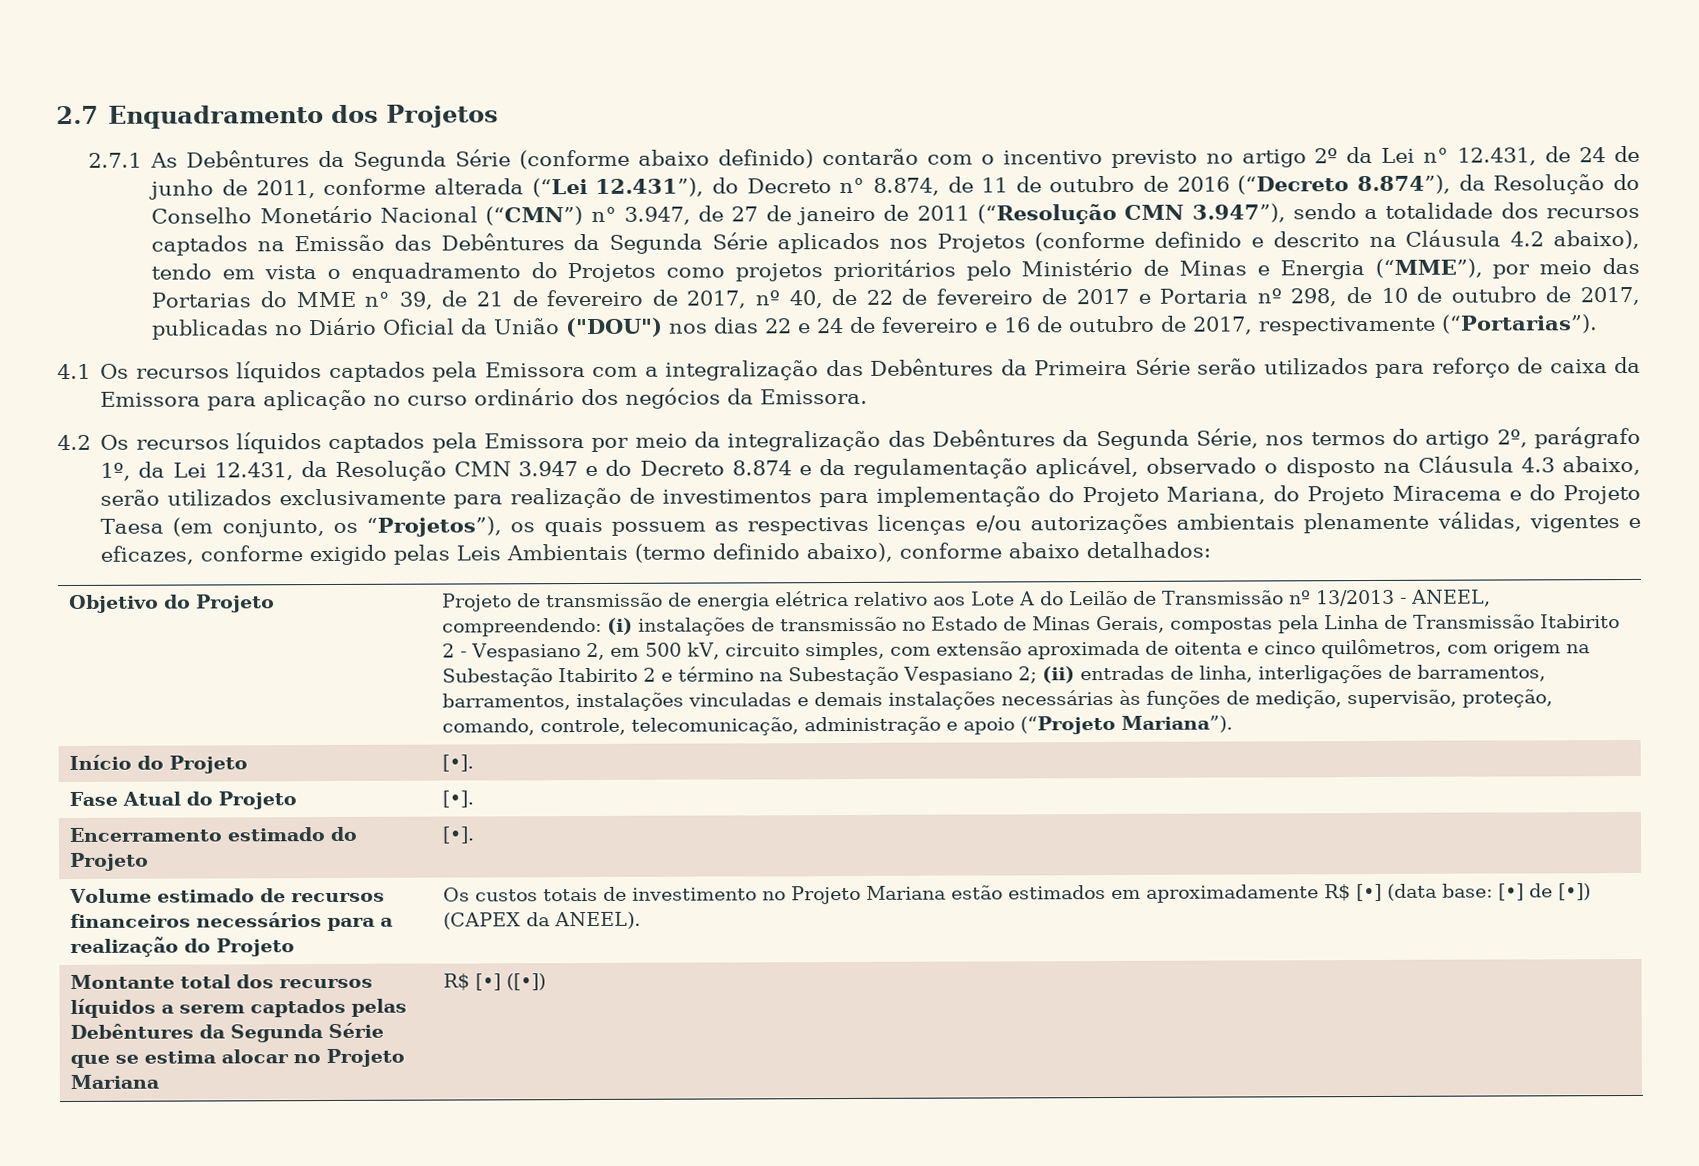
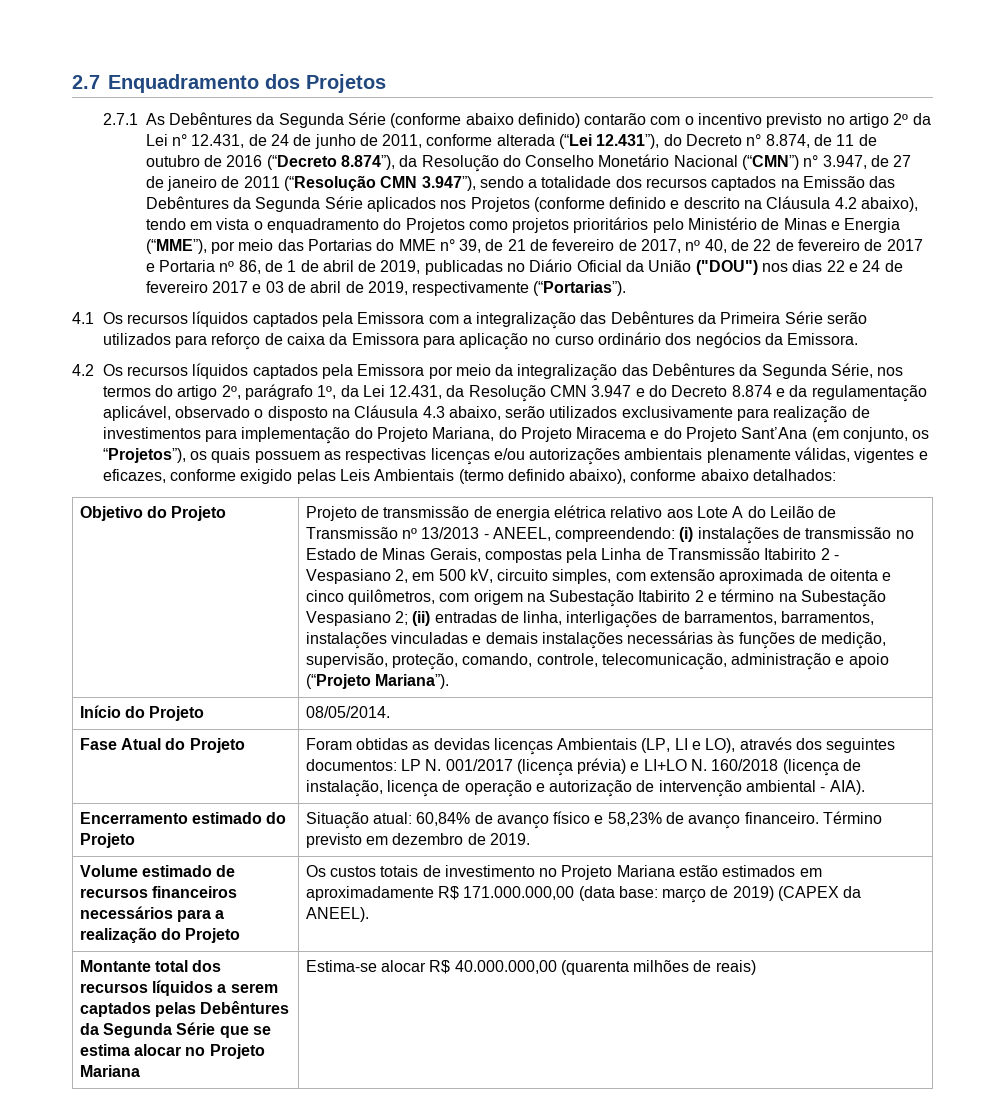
- 2.7.1 As Debêntures da Segunda Série (conforme abaixo definido) contarão com o incentivo previsto no artigo 2º da Lei n° 12.431, de 24 de junho de 2011, conforme alterada (“Lei 12.431”), do Decreto n° 8.874, de 11 de outubro de 2016 (“Decreto 8.874”), da Resolução do Conselho Monetário Nacional (“CMN”) n° 3.947, de 27 de janeiro de 2011 (“Resolução CMN 3.947”), sendo a totalidade dos recursos captados na Emissão das Debêntures da Segunda Série aplicados nos Projetos (conforme definido e descrito na Cláusula 4.2 abaixo), tendo em vista o enquadramento do Projetos como projetos prioritários pelo Ministério de Minas e Energia (“MME”), por meio das Portarias do MME n° 39, de 21 de fevereiro de 2017, nº 40, de 22 de fevereiro de 2017 e Portaria nº 298, de 10 de outubro de 2017, publicadas no Diário Oficial da União ("DOU") nos dias 22 e 24 de fevereiro e 16 de outubro de 2017, respectivamente (“Portarias”).
+ 2.7.1 As Debêntures da Segunda Série (conforme abaixo definido) contarão com o incentivo previsto no artigo 2º da Lei n° 12.431, de 24 de junho de 2011, conforme alterada (“Lei 12.431”), do Decreto n° 8.874, de 11 de outubro de 2016 (“Decreto 8.874”), da Resolução do Conselho Monetário Nacional (“CMN”) n° 3.947, de 27 de janeiro de 2011 (“Resolução CMN 3.947”), sendo a totalidade dos recursos captados na Emissão das Debêntures da Segunda Série aplicados nos Projetos (conforme definido e descrito na Cláusula 4.2 abaixo), tendo em vista o enquadramento do Projetos como projetos prioritários pelo Ministério de Minas e Energia (“MME”), por meio das Portarias do MME n° 39, de 21 de fevereiro de 2017, nº 40, de 22 de fevereiro de 2017 e Portaria nº 86, de 1 de abril de 2019, publicadas no Diário Oficial da União ("DOU") nos dias 22 e 24 de fevereiro 2017 e 03 de abril de 2019, respectivamente (“Portarias”).
- 4.2 Os recursos líquidos captados pela Emissora por meio da integralização das Debêntures da Segunda Série, nos termos do artigo 2º, parágrafo 1º, da Lei 12.431, da Resolução CMN 3.947 e do Decreto 8.874 e da regulamentação aplicável, observado o disposto na Cláusula 4.3 abaixo, serão utilizados exclusivamente para realização de investimentos para implementação do Projeto Mariana, do Projeto Miracema e do Projeto Taesa (em conjunto, os “Projetos”), os quais possuem as respectivas licenças e/ou autorizações ambientais plenamente válidas, vigentes e eficazes, conforme exigido pelas Leis Ambientais (termo definido abaixo), conforme abaixo detalhados:
+ 4.2 Os recursos líquidos captados pela Emissora por meio da integralização das Debêntures da Segunda Série, nos termos do artigo 2º, parágrafo 1º, da Lei 12.431, da Resolução CMN 3.947 e do Decreto 8.874 e da regulamentação aplicável, observado o disposto na Cláusula 4.3 abaixo, serão utilizados exclusivamente para realização de investimentos para implementação do Projeto Mariana, do Projeto Miracema e do Projeto Sant’Ana (em conjunto, os “Projetos”), os quais possuem as respectivas licenças e/ou autorizações ambientais plenamente válidas, vigentes e eficazes, conforme exigido pelas Leis Ambientais (termo definido abaixo), conforme abaixo detalhados:
- Início do Projeto | [•].
+ Início do Projeto | 08/05/2014.
- Fase Atual do Projeto | [•].
- Encerramento estimado do Projeto | [•].
+ Fase Atual do Projeto | Foram obtidas as devidas licenças Ambientais (LP, LI e LO), através dos seguintes documentos: LP N. 001/2017 (licença prévia) e LI+LO N. 160/2018 (licença de instalação, licença de operação e autorização de intervenção ambiental - AIA).
+ Encerramento estimado do Projeto | Situação atual: 60,84% de avanço físico e 58,23% de avanço financeiro. Término previsto em dezembro de 2019.
- Volume estimado de recursos financeiros necessários para a realização do Projeto | Os custos totais de investimento no Projeto Mariana estão estimados em aproximadamente R$ [•] (data base: [•] de [•]) (CAPEX da ANEEL).
+ Volume estimado de recursos financeiros necessários para a realização do Projeto | Os custos totais de investimento no Projeto Mariana estão estimados em aproximadamente R$ 171.000.000,00 (data base: março de 2019) (CAPEX da ANEEL).
- Montante total dos recursos líquidos a serem captados pelas Debêntures da Segunda Série que se estima alocar no Projeto Mariana | R$ [•] ([•])
+ Montante total dos recursos líquidos a serem captados pelas Debêntures da Segunda Série que se estima alocar no Projeto Mariana | Estima-se alocar R$ 40.000.000,00 (quarenta milhões de reais)

